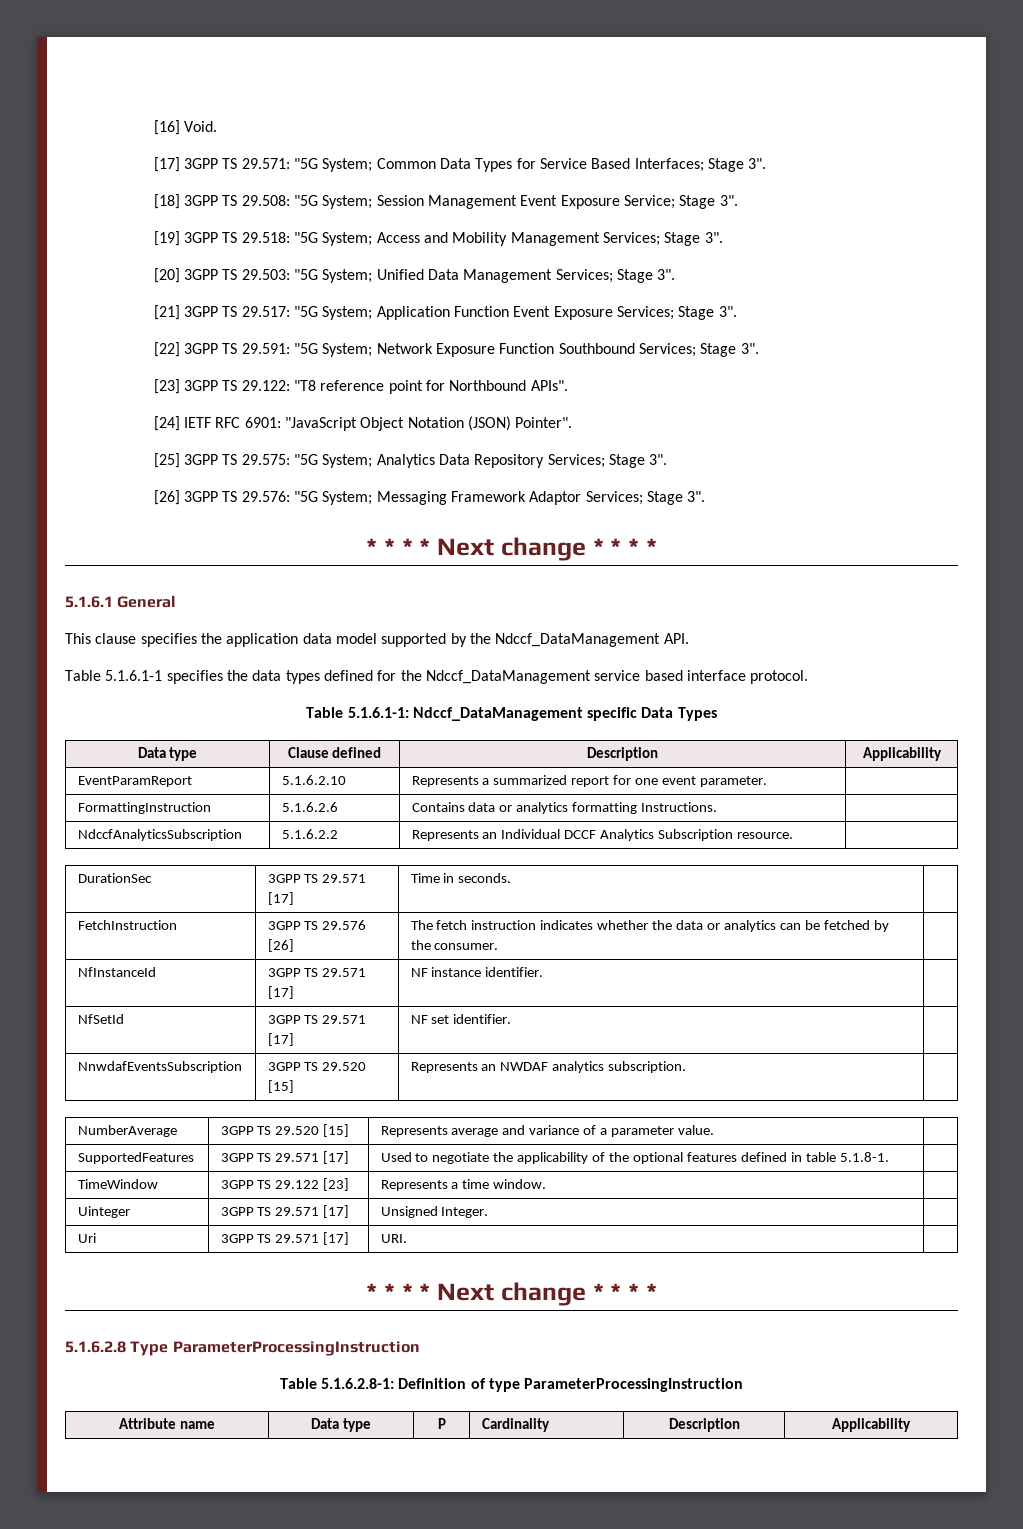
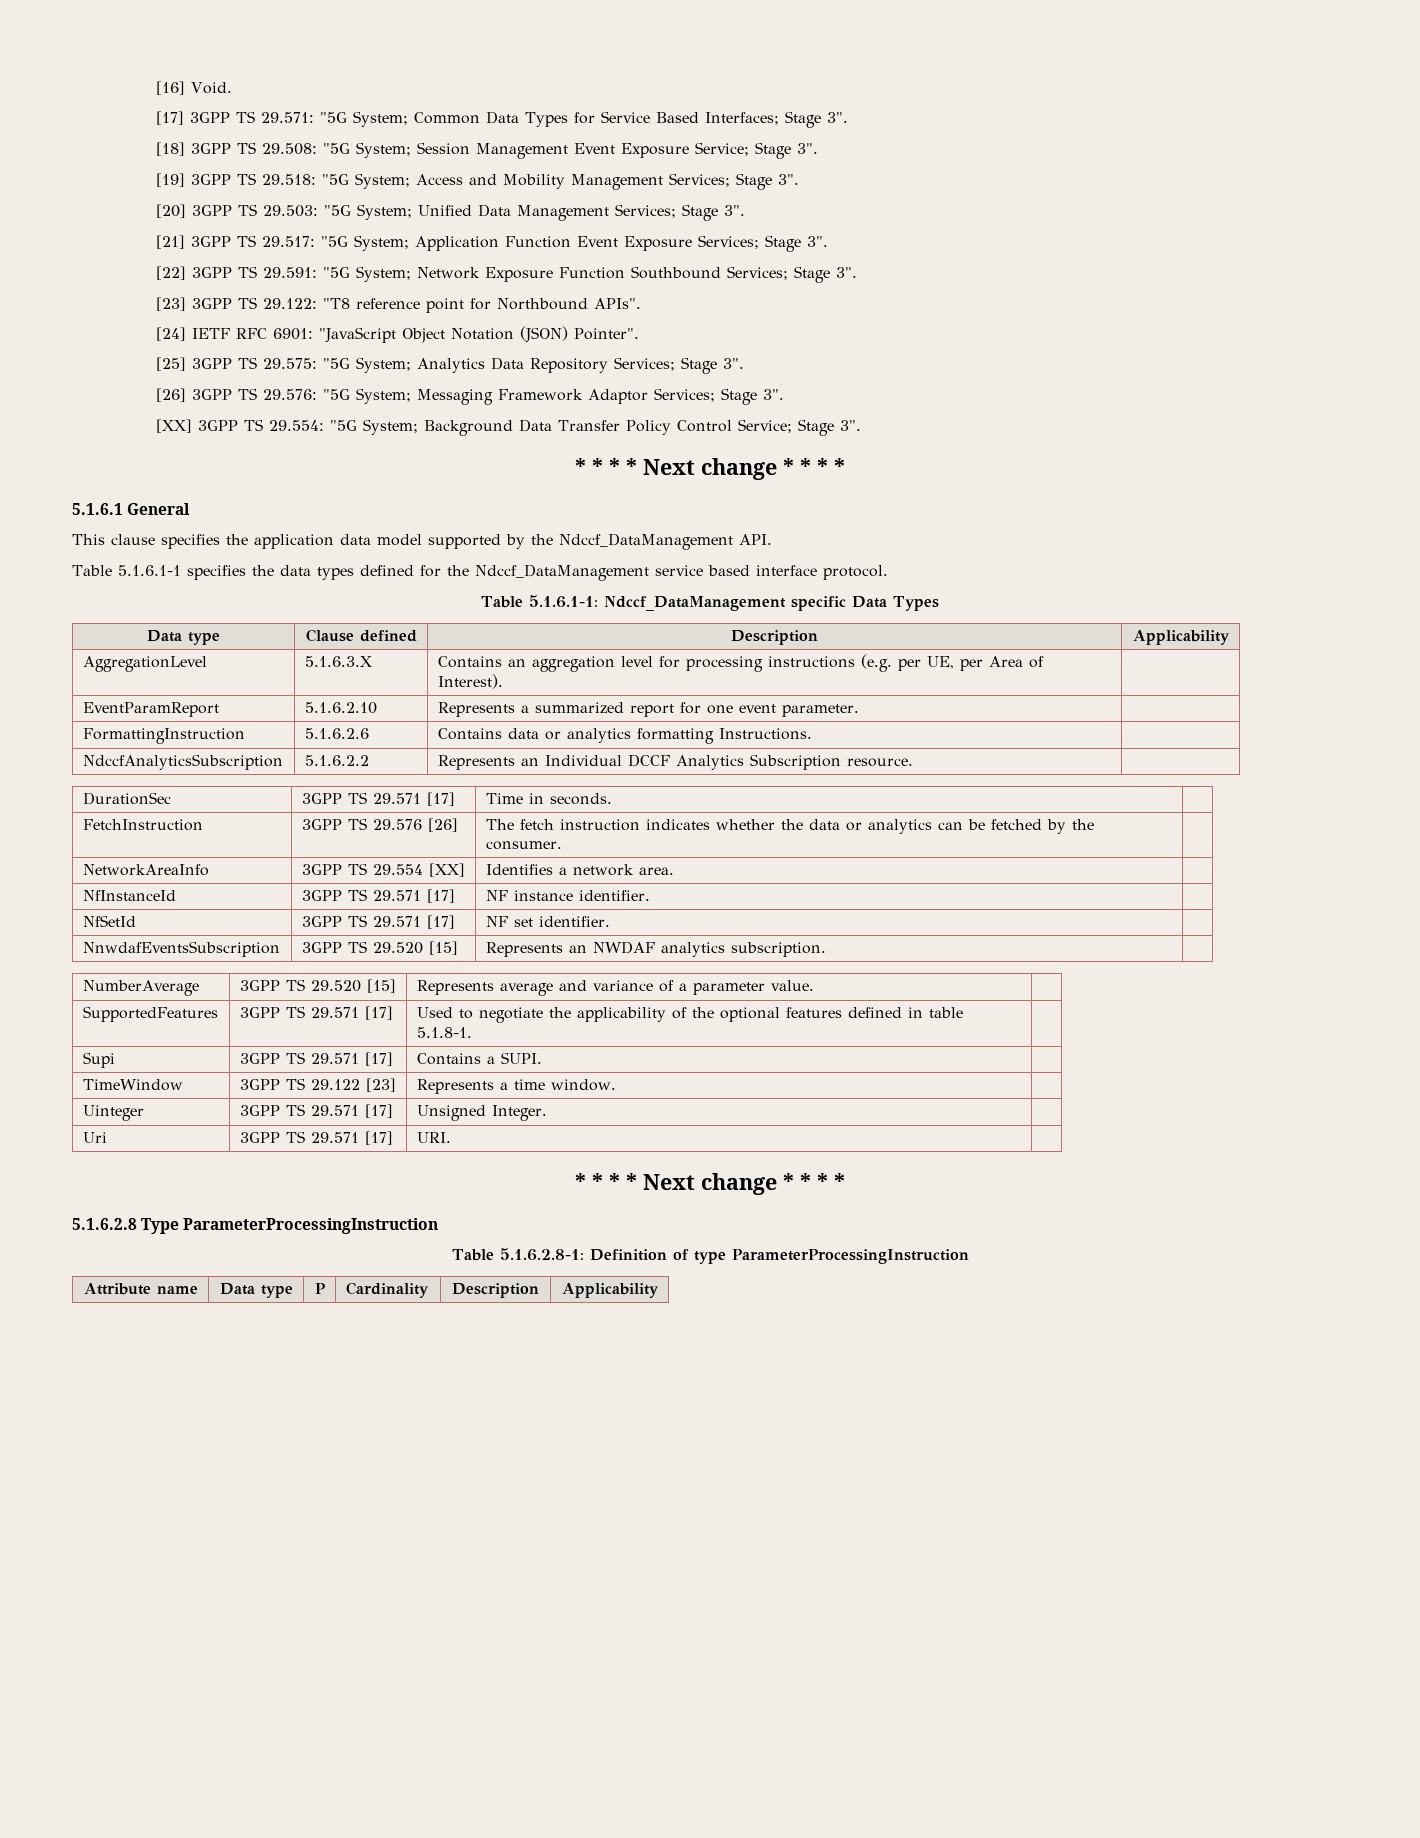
+ [XX] 3GPP TS 29.554: "5G System; Background Data Transfer Policy Control Service; Stage 3".
+ AggregationLevel | 5.1.6.3.X | Contains an aggregation level for processing instructions (e.g. per UE, per Area of Interest). |
+ NetworkAreaInfo | 3GPP TS 29.554 [XX] | Identifies a network area. |
+ Supi | 3GPP TS 29.571 [17] | Contains a SUPI. |

